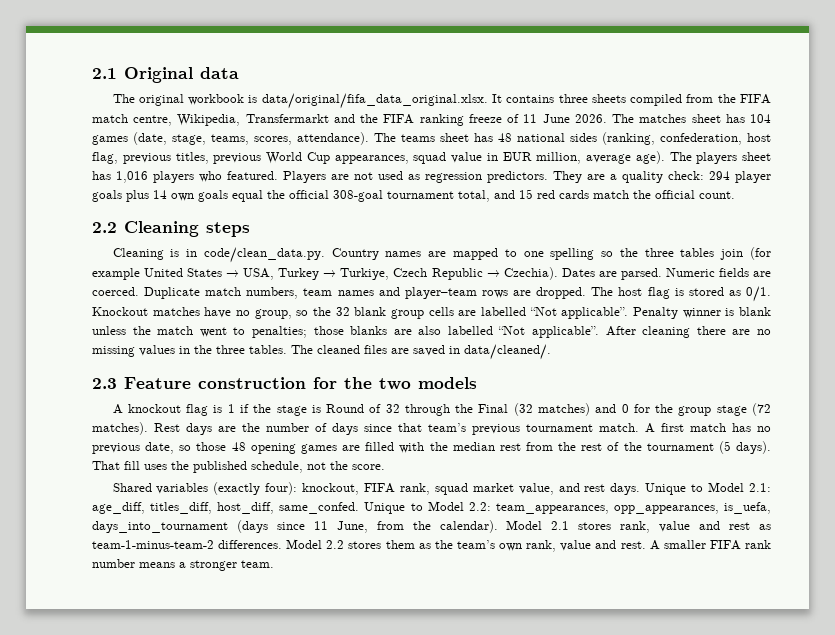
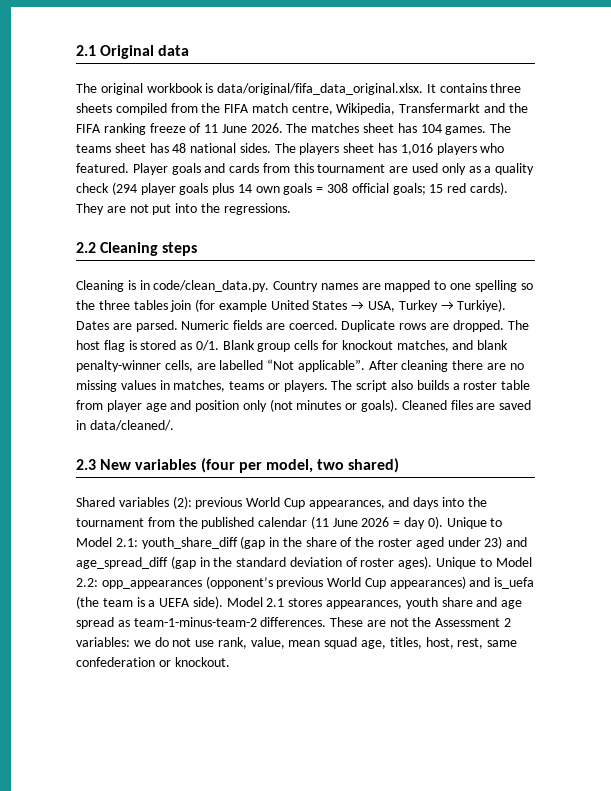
- The matches sheet has 104 games (date, stage, teams, scores, attendance).
+ The matches sheet has 104 games.
- The teams sheet has 48 national sides (ranking, confederation, host flag, previous titles, previous World Cup appearances, squad value in EUR million, average age).
+ The teams sheet has 48 national sides.
- Players are not used as regression predictors. They are a quality check: 294 player goals plus 14 own goals equal the official 308-goal tournament total, and 15 red cards match the official count.
+ Player goals and cards from this tournament are used only as a quality check (294 player goals plus 14 own goals = 308 official goals; 15 red cards). They are not put into the regressions.
- Cleaning is in code/clean_data.py. Country names are mapped to one spelling so the three tables join (for example United States → USA, Turkey → Turkiye, Czech Republic → Czechia).
+ Cleaning is in code/clean_data.py. Country names are mapped to one spelling so the three tables join (for example United States → USA, Turkey → Turkiye).
- Duplicate match numbers, team names and player–team rows are dropped.
+ Duplicate rows are dropped.
- Knockout matches have no group, so the 32 blank group cells are labelled “Not applicable”. Penalty winner is blank unless the match went to penalties; those blanks are also labelled “Not applicable”.
+ Blank group cells for knockout matches, and blank penalty-winner cells, are labelled “Not applicable”.
- After cleaning there are no missing values in the three tables. The cleaned files are saved in data/cleaned/.
+ After cleaning there are no missing values in matches, teams or players. The script also builds a roster table from player age and position only (not minutes or goals). Cleaned files are saved in data/cleaned/.
- 2.3 Feature construction for the two models
- A knockout flag is 1 if the stage is Round of 32 through the Final (32 matches) and 0 for the group stage (72 matches). Rest days are the number of days since that team’s previous tournament match. A first match has no previous date, so those 48 opening games are filled with the median rest from the rest of the tournament (5 days). That fill uses the published schedule, not the score.
- Shared variables (exactly four): knockout, FIFA rank, squad market value, and rest days. Unique to Model 2.1: age_diff, titles_diff, host_diff, same_confed. Unique to Model 2.2: team_appearances, opp_appearances, is_uefa, days_into_tournament (days since 11 June, from the calendar). Model 2.1 stores rank, value and rest as team-1-minus-team-2 differences. Model 2.2 stores them as the team’s own rank, value and rest. A smaller FIFA rank number means a stronger team.
+ 2.3 New variables (four per model, two shared)
+ Shared variables (2): previous World Cup appearances, and days into the tournament from the published calendar (11 June 2026 = day 0). Unique to Model 2.1: youth_share_diff (gap in the share of the roster aged under 23) and age_spread_diff (gap in the standard deviation of roster ages). Unique to Model 2.2: opp_appearances (opponent’s previous World Cup appearances) and is_uefa (the team is a UEFA side). Model 2.1 stores appearances, youth share and age spread as team-1-minus-team-2 differences. These are not the Assessment 2 variables: we do not use rank, value, mean squad age, titles, host, rest, same confederation or knockout.

